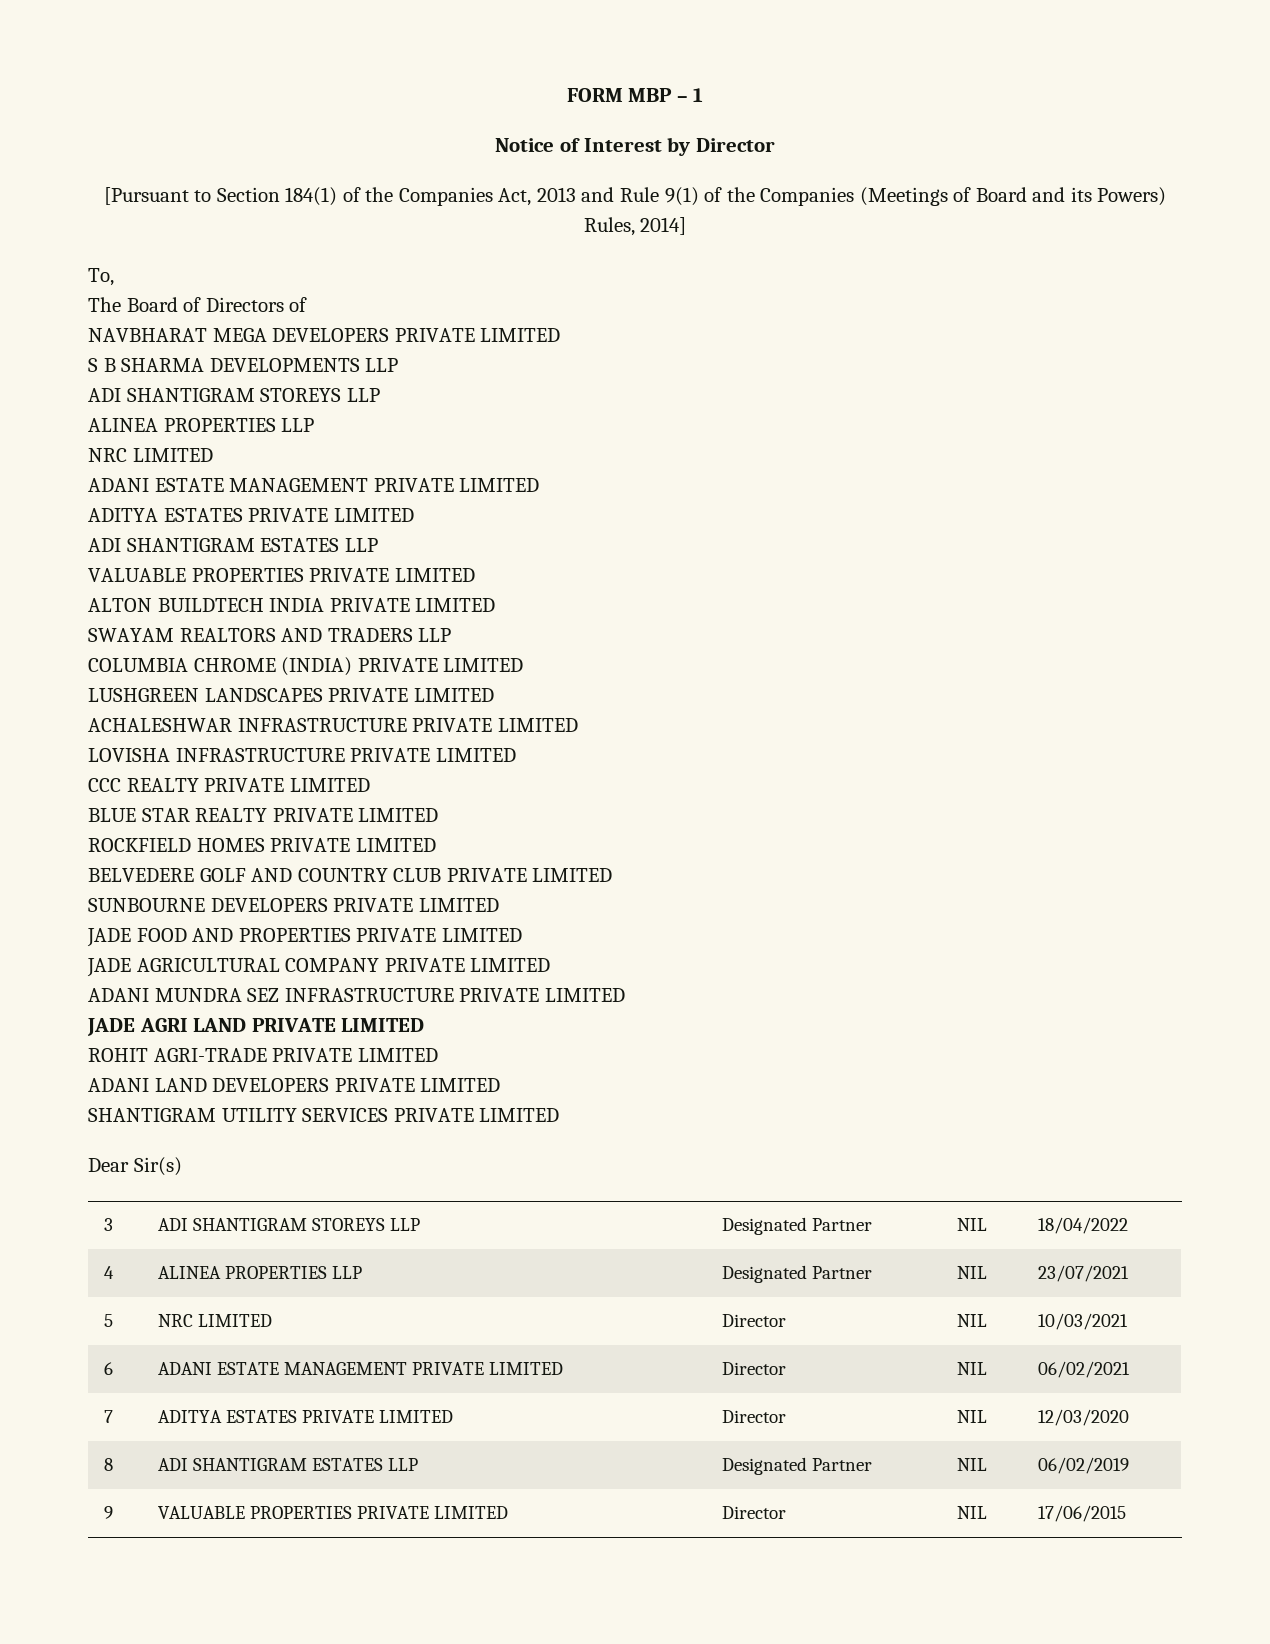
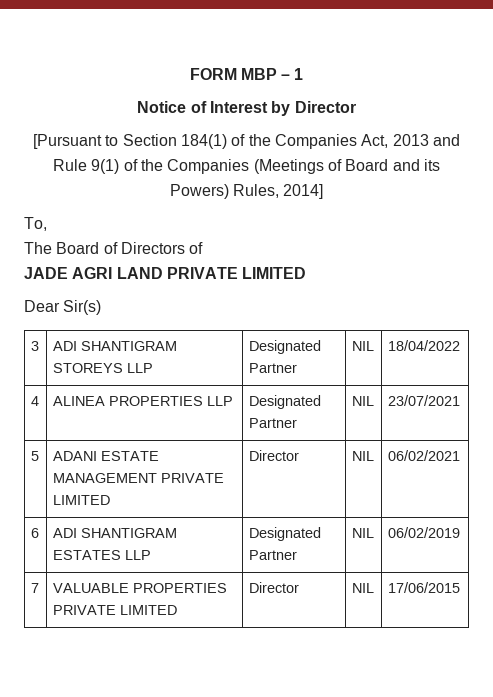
- NAVBHARAT MEGA DEVELOPERS PRIVATE LIMITED
- S B SHARMA DEVELOPMENTS LLP
- ADI SHANTIGRAM STOREYS LLP
- ALINEA PROPERTIES LLP
- NRC LIMITED
- ADANI ESTATE MANAGEMENT PRIVATE LIMITED
- ADITYA ESTATES PRIVATE LIMITED
- ADI SHANTIGRAM ESTATES LLP
- VALUABLE PROPERTIES PRIVATE LIMITED
- ALTON BUILDTECH INDIA PRIVATE LIMITED
- SWAYAM REALTORS AND TRADERS LLP
- COLUMBIA CHROME (INDIA) PRIVATE LIMITED
- LUSHGREEN LANDSCAPES PRIVATE LIMITED
- ACHALESHWAR INFRASTRUCTURE PRIVATE LIMITED
- LOVISHA INFRASTRUCTURE PRIVATE LIMITED
- CCC REALTY PRIVATE LIMITED
- BLUE STAR REALTY PRIVATE LIMITED
- ROCKFIELD HOMES PRIVATE LIMITED
- BELVEDERE GOLF AND COUNTRY CLUB PRIVATE LIMITED
- SUNBOURNE DEVELOPERS PRIVATE LIMITED
- JADE FOOD AND PROPERTIES PRIVATE LIMITED
- JADE AGRICULTURAL COMPANY PRIVATE LIMITED
- ADANI MUNDRA SEZ INFRASTRUCTURE PRIVATE LIMITED
- ROHIT AGRI-TRADE PRIVATE LIMITED
- ADANI LAND DEVELOPERS PRIVATE LIMITED
- SHANTIGRAM UTILITY SERVICES PRIVATE LIMITED
- 5 | NRC LIMITED | Director | NIL | 10/03/2021
- 6 | ADANI ESTATE MANAGEMENT PRIVATE LIMITED | Director | NIL | 06/02/2021
+ 5 | ADANI ESTATE MANAGEMENT PRIVATE LIMITED | Director | NIL | 06/02/2021
- 7 | ADITYA ESTATES PRIVATE LIMITED | Director | NIL | 12/03/2020
- 8 | ADI SHANTIGRAM ESTATES LLP | Designated Partner | NIL | 06/02/2019
+ 6 | ADI SHANTIGRAM ESTATES LLP | Designated Partner | NIL | 06/02/2019
- 9 | VALUABLE PROPERTIES PRIVATE LIMITED | Director | NIL | 17/06/2015
+ 7 | VALUABLE PROPERTIES PRIVATE LIMITED | Director | NIL | 17/06/2015

